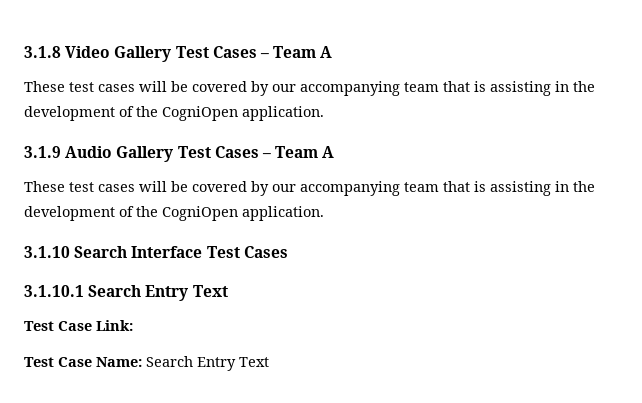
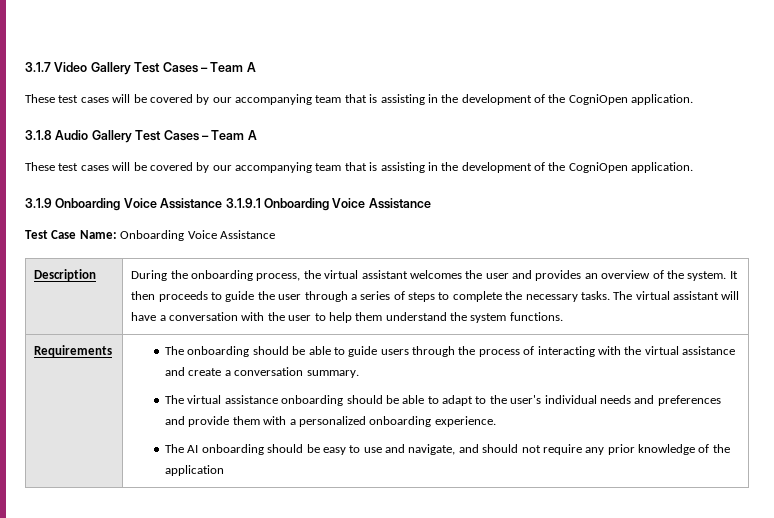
- 3.1.8 Video Gallery Test Cases – Team A
+ 3.1.7 Video Gallery Test Cases – Team A
- 3.1.9 Audio Gallery Test Cases – Team A
+ 3.1.8 Audio Gallery Test Cases – Team A
- 3.1.10 Search Interface Test Cases
- 3.1.10.1 Search Entry Text
- Test Case Link:
- Test Case Name: Search Entry Text
+ 3.1.9 Onboarding Voice Assistance 3.1.9.1 Onboarding Voice Assistance
+ Test Case Name: Onboarding Voice Assistance
+ Description | During the onboarding process, the virtual assistant welcomes the user and provides an overview of the system. It then proceeds to guide the user through a series of steps to complete the necessary tasks. The virtual assistant will have a conversation with the user to help them understand the system functions.
+ Requirements | The onboarding should be able to guide users through the process of interacting with the virtual assistance and create a conversation summary.
+ The virtual assistance onboarding should be able to adapt to the user's individual needs and preferences and provide them with a personalized onboarding experience.
+ The AI onboarding should be easy to use and navigate, and should not require any prior knowledge of the application

